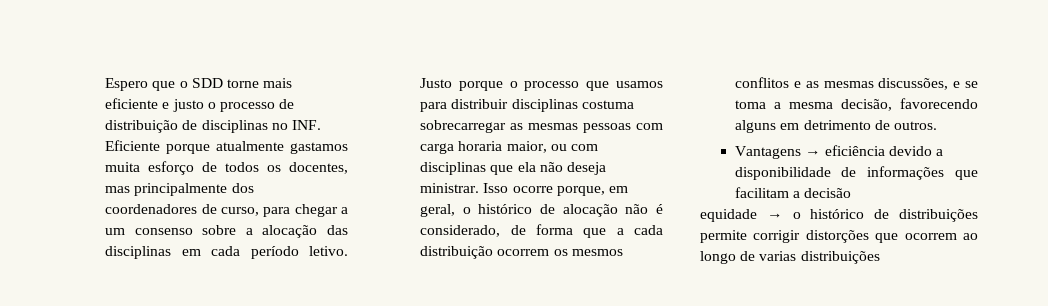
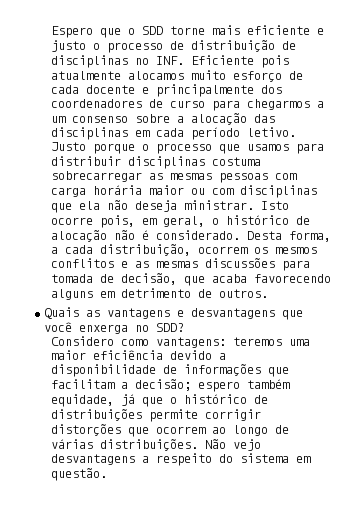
- Espero que o SDD torne mais eficiente e justo o processo de distribuição de disciplinas no INF. Eficiente porque atualmente gastamos muita esforço de todos os docentes, mas principalmente dos coordenadores de curso, para chegar a um consenso sobre a alocação das disciplinas em cada período letivo.
+ Espero que o SDD torne mais eficiente e justo o processo de distribuição de disciplinas no INF. Eficiente pois atualmente alocamos muito esforço de cada docente e principalmente dos coordenadores de curso para chegarmos a um consenso sobre a alocação das disciplinas em cada período letivo.
- Justo porque o processo que usamos para distribuir disciplinas costuma sobrecarregar as mesmas pessoas com carga horaria maior, ou com disciplinas que ela não deseja ministrar.
+ Justo porque o processo que usamos para distribuir disciplinas costuma sobrecarregar as mesmas pessoas com carga horária maior ou com disciplinas que ela não deseja ministrar.
- Isso ocorre porque, em geral, o histórico de alocação não é considerado, de forma que a cada distribuição ocorrem os mesmos conflitos e as mesmas discussões, e se toma a mesma decisão, favorecendo alguns em detrimento de outros.
+ Isto ocorre pois, em geral, o histórico de alocação não é considerado. Desta forma, a cada distribuição, ocorrem os mesmos conflitos e as mesmas discussões para tomada de decisão, que acaba favorecendo alguns em detrimento de outros.
- Vantagens → eficiência devido a disponibilidade de informações que facilitam a decisão
- equidade → o histórico de distribuições permite corrigir distorções que ocorrem ao longo de varias distribuições
+ Quais as vantagens e desvantagens que você enxerga no SDD?
+ Considero como vantagens: teremos uma maior eficiência devido a disponibilidade de informações que facilitam a decisão; espero também equidade, já que o histórico de distribuições permite corrigir distorções que ocorrem ao longo de várias distribuições. Não vejo desvantagens a respeito do sistema em questão.

